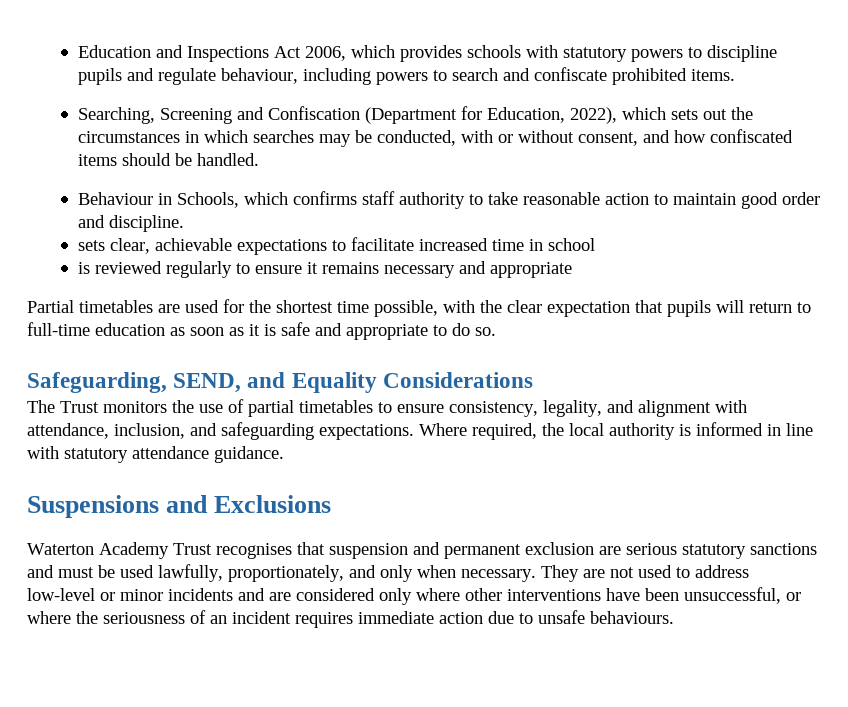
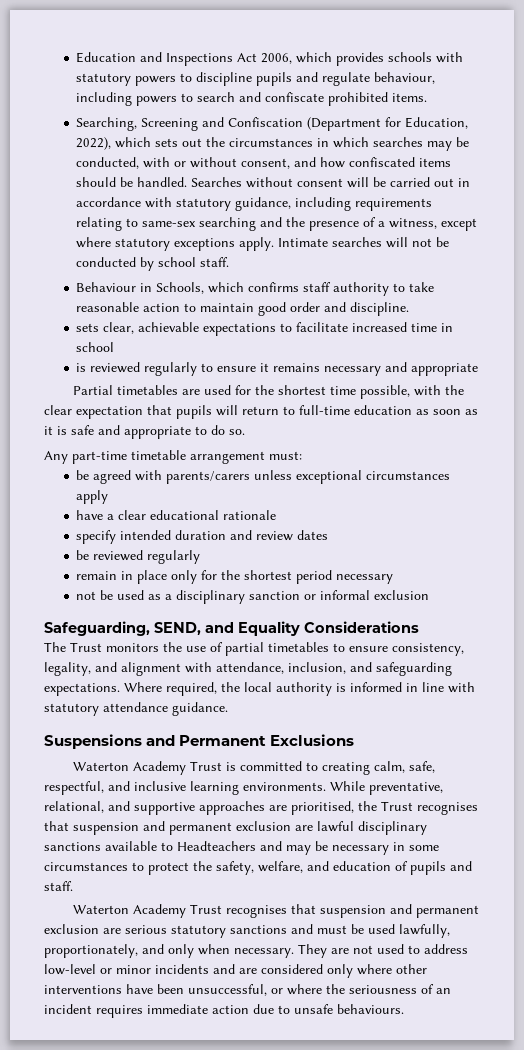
+ Searches without consent will be carried out in accordance with statutory guidance, including requirements relating to same-sex searching and the presence of a witness, except where statutory exceptions apply. Intimate searches will not be conducted by school staff.
+ Any part-time timetable arrangement must:
+ be agreed with parents/carers unless exceptional circumstances apply
+ have a clear educational rationale
+ specify intended duration and review dates
+ be reviewed regularly
+ remain in place only for the shortest period necessary
+ not be used as a disciplinary sanction or informal exclusion
- Suspensions and Exclusions
+ Suspensions and Permanent Exclusions
+ Waterton Academy Trust is committed to creating calm, safe, respectful, and inclusive learning environments. While preventative, relational, and supportive approaches are prioritised, the Trust recognises that suspension and permanent exclusion are lawful disciplinary sanctions available to Headteachers and may be necessary in some circumstances to protect the safety, welfare, and education of pupils and staff.

